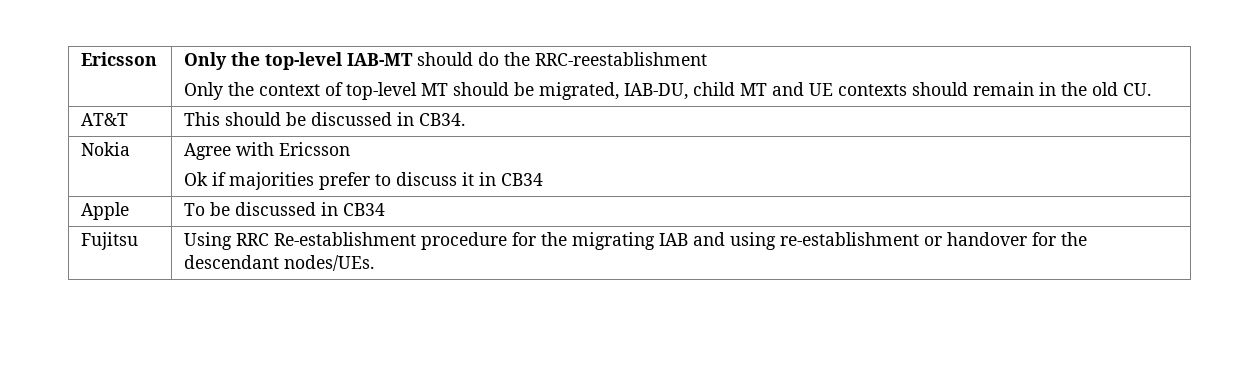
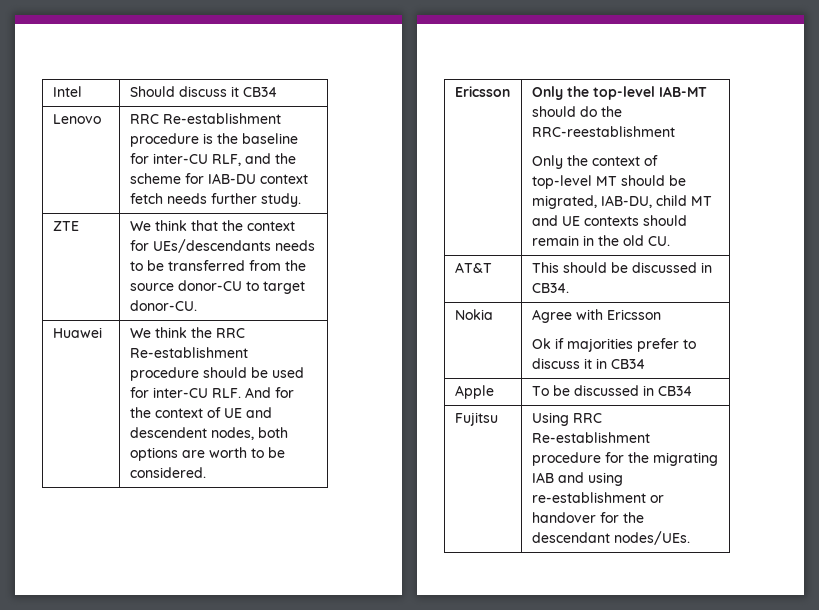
+ Intel | Should discuss it CB34
+ Lenovo | RRC Re-establishment procedure is the baseline for inter-CU RLF, and the scheme for IAB-DU context fetch needs further study.
+ ZTE | We think that the context for UEs/descendants needs to be transferred from the source donor-CU to target donor-CU.
+ Huawei | We think the RRC Re-establishment procedure should be used for inter-CU RLF. And for the context of UE and descendent nodes, both options are worth to be considered.

